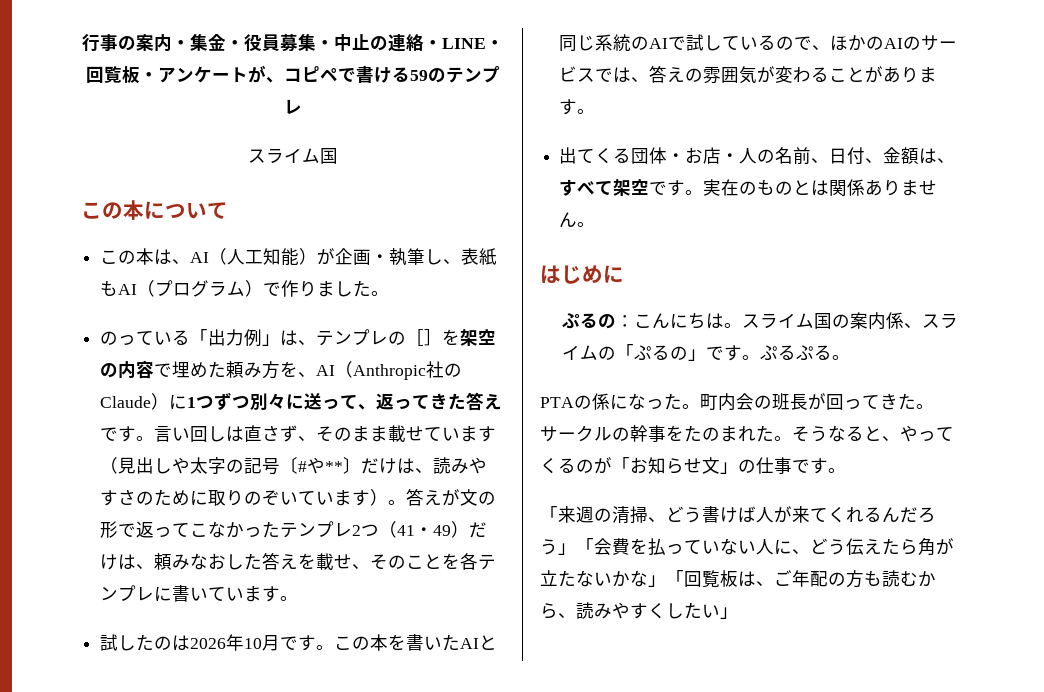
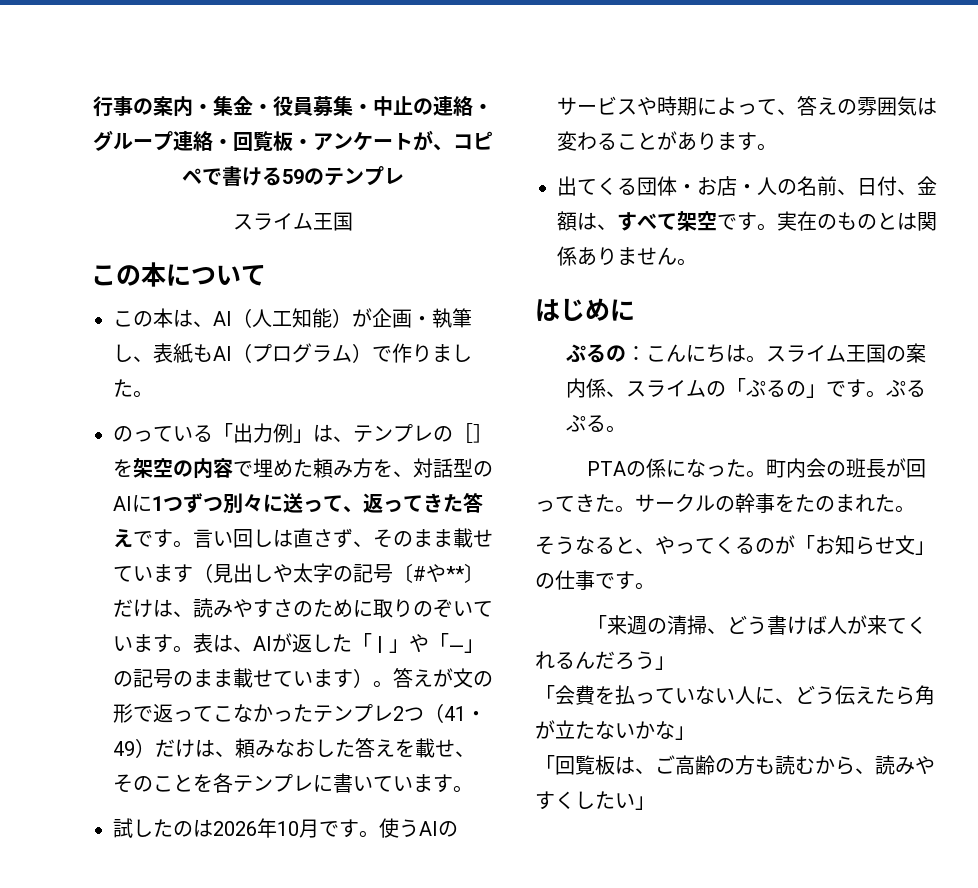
- 行事の案内・集金・役員募集・中止の連絡・LINE・回覧板・アンケートが、コピペで書ける59のテンプレ
- スライム国
+ 行事の案内・集金・役員募集・中止の連絡・グループ連絡・回覧板・アンケートが、コピペで書ける59のテンプレ
+ スライム王国
- のっている「出力例」は、テンプレの［］を架空の内容で埋めた頼み方を、AI（Anthropic社のClaude）に1つずつ別々に送って、返ってきた答えです。
+ のっている「出力例」は、テンプレの［］を架空の内容で埋めた頼み方を、対話型のAIに1つずつ別々に送って、返ってきた答えです。
- 言い回しは直さず、そのまま載せています（見出しや太字の記号〔#や**〕だけは、読みやすさのために取りのぞいています）。
+ 言い回しは直さず、そのまま載せています（見出しや太字の記号〔#や**〕だけは、読みやすさのために取りのぞいています。表は、AIが返した「 | 」や「—」の記号のまま載せています）。
- この本を書いたAIと同じ系統のAIで試しているので、ほかのAIのサービスでは、答えの雰囲気が変わることがあります。
+ 使うAIのサービスや時期によって、答えの雰囲気は変わることがあります。
- スライム国の案内係、スライムの「ぷるの」です。
+ スライム王国の案内係、スライムの「ぷるの」です。
- サークルの幹事をたのまれた。そうなると、やってくるのが「お知らせ文」の仕事です。
+ サークルの幹事をたのまれた。
+ そうなると、やってくるのが「お知らせ文」の仕事です。
- 「来週の清掃、どう書けば人が来てくれるんだろう」「会費を払っていない人に、どう伝えたら角が立たないかな」「回覧板は、ご年配の方も読むから、読みやすくしたい」
+ 「来週の清掃、どう書けば人が来てくれるんだろう」
+ 「会費を払っていない人に、どう伝えたら角が立たないかな」
+ 「回覧板は、ご高齢の方も読むから、読みやすくしたい」

